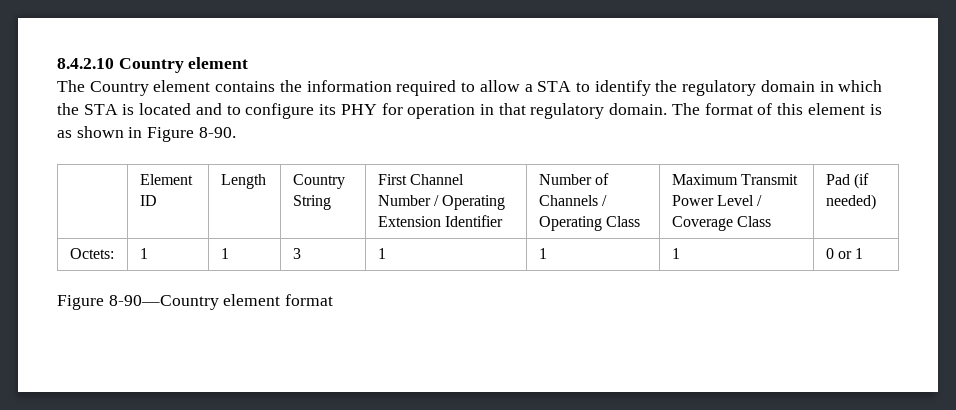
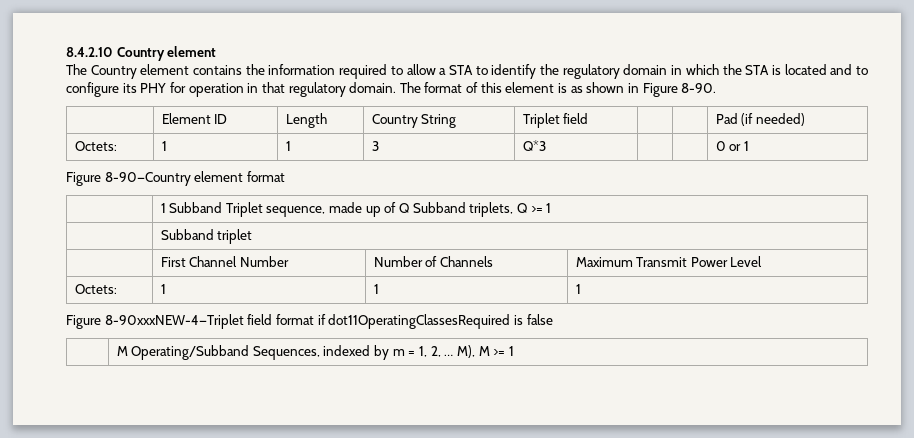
- | Element ID | Length | Country String | First Channel Number / Operating Extension Identifier | Number of Channels / Operating Class | Maximum Transmit Power Level / Coverage Class | Pad (if needed)
+ | Element ID | Length | Country String | Triplet field | | | Pad (if needed)
- Octets: | 1 | 1 | 3 | 1 | 1 | 1 | 0 or 1
+ Octets: | 1 | 1 | 3 | Q*3 | | | 0 or 1
+ | 1 Subband Triplet sequence, made up of Q Subband triplets, Q >= 1
+ | Subband triplet
+ | First Channel Number | Number of Channels | Maximum Transmit Power Level
+ Octets: | 1 | 1 | 1
+ Figure 8-90xxxNEW-4—Triplet field format if dot11OperatingClassesRequired is false
+ | M Operating/Subband Sequences, indexed by m = 1, 2, … M), M >= 1

